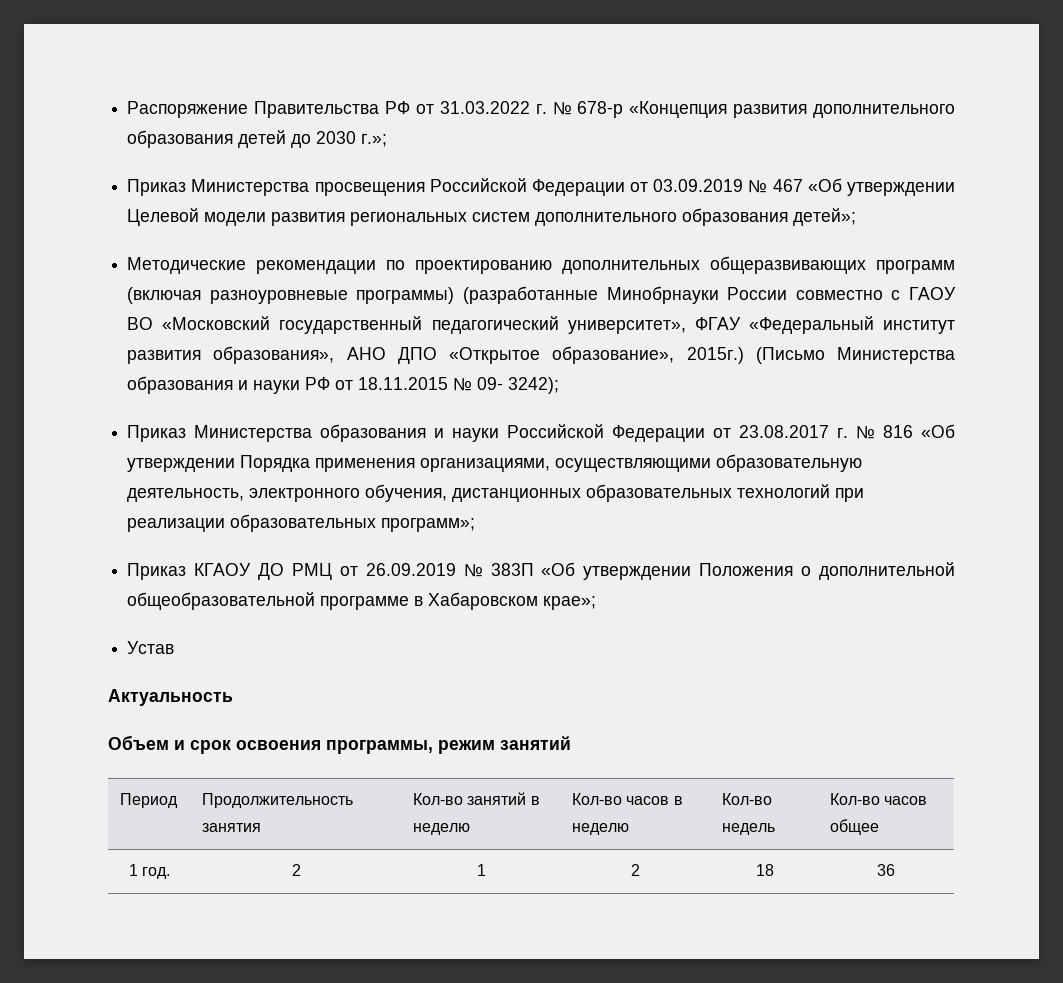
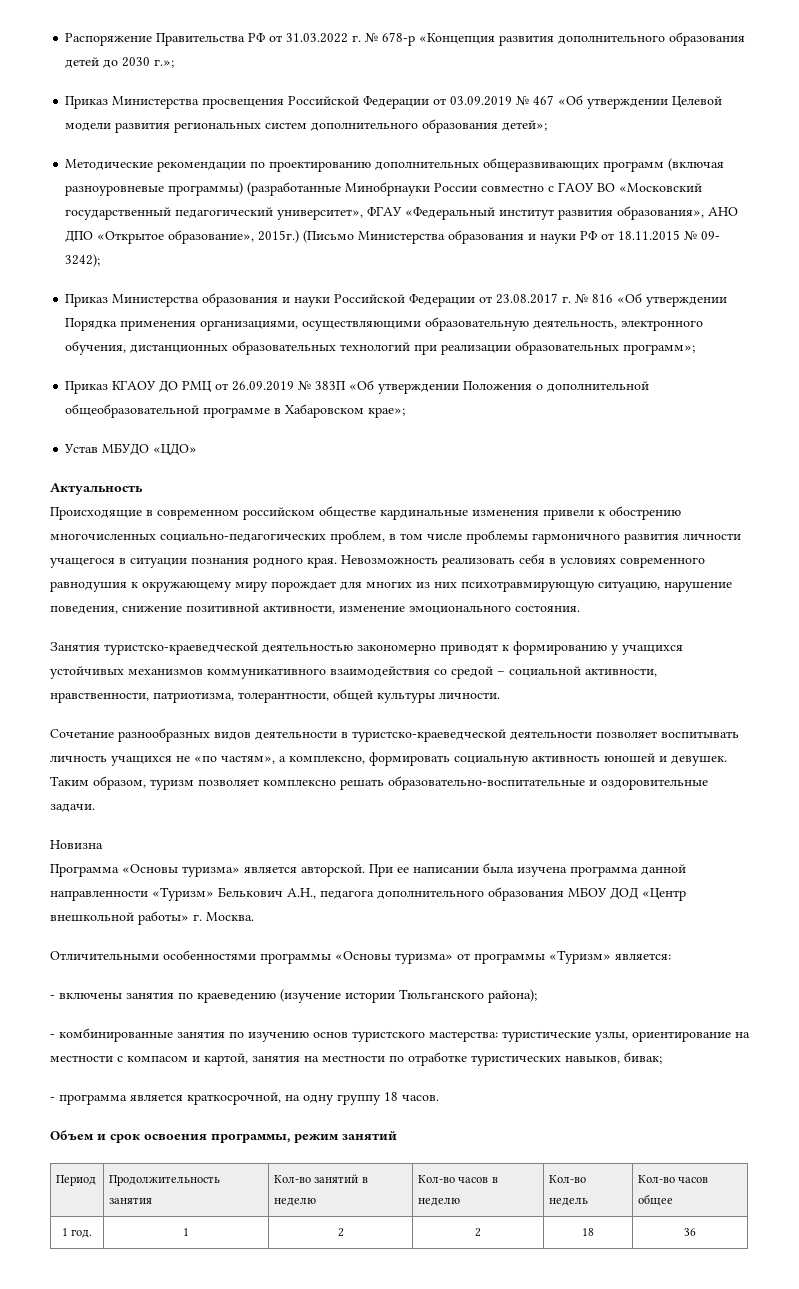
- Устав
+ Устав МБУДО «ЦДО»
+ Происходящие в современном российском обществе кардинальные изменения привели к обострению многочисленных социально-педагогических проблем, в том числе проблемы гармоничного развития личности учащегося в ситуации познания родного края. Невозможность реализовать себя в условиях современного равнодушия к окружающему миру порождает для многих из них психотравмирующую ситуацию, нарушение поведения, снижение позитивной активности, изменение эмоционального состояния.
+ Занятия туристско-краеведческой деятельностью закономерно приводят к формированию у учащихся устойчивых механизмов коммуникативного взаимодействия со средой – социальной активности, нравственности, патриотизма, толерантности, общей культуры личности.
+ Сочетание разнообразных видов деятельности в туристско-краеведческой деятельности позволяет воспитывать личность учащихся не «по частям», а комплексно, формировать социальную активность юношей и девушек. Таким образом, туризм позволяет комплексно решать образовательно-воспитательные и оздоровительные задачи.
+ Новизна
+ Программа «Основы туризма» является авторской. При ее написании была изучена программа данной направленности «Туризм» Белькович А.Н., педагога дополнительного образования МБОУ ДОД «Центр внешкольной работы» г. Москва.
+ Отличительными особенностями программы «Основы туризма» от программы «Туризм» является:
+ - включены занятия по краеведению (изучение истории Тюльганского района);
+ - комбинированные занятия по изучению основ туристского мастерства: туристические узлы, ориентирование на местности с компасом и картой, занятия на местности по отработке туристических навыков, бивак;
+ - программа является краткосрочной, на одну группу 18 часов.
- 1 год. | 2 | 1 | 2 | 18 | 36
+ 1 год. | 1 | 2 | 2 | 18 | 36

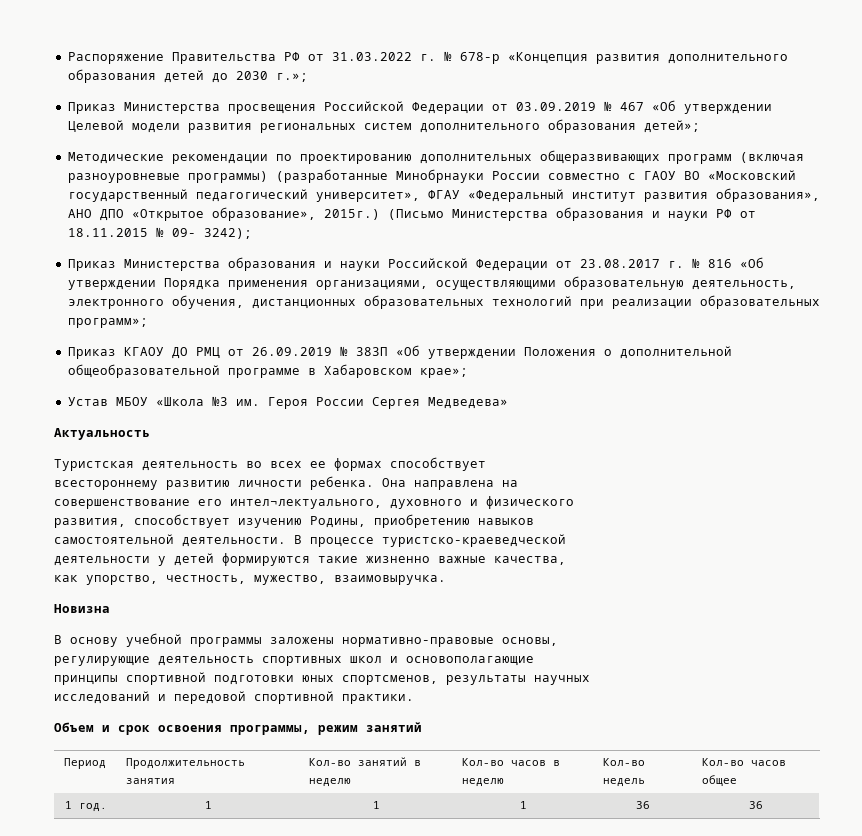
- Устав МБУДО «ЦДО»
+ Устав МБОУ «Школа №3 им. Героя России Сергея Медведева»
  Актуальность
- Происходящие в современном российском обществе кардинальные изменения привели к обострению многочисленных социально-педагогических проблем, в том числе проблемы гармоничного развития личности учащегося в ситуации познания родного края. Невозможность реализовать себя в условиях современного равнодушия к окружающему миру порождает для многих из них психотравмирующую ситуацию, нарушение поведения, снижение позитивной активности, изменение эмоционального состояния.
- Занятия туристско-краеведческой деятельностью закономерно приводят к формированию у учащихся устойчивых механизмов коммуникативного взаимодействия со средой – социальной активности, нравственности, патриотизма, толерантности, общей культуры личности.
- Сочетание разнообразных видов деятельности в туристско-краеведческой деятельности позволяет воспитывать личность учащихся не «по частям», а комплексно, формировать социальную активность юношей и девушек. Таким образом, туризм позволяет комплексно решать образовательно-воспитательные и оздоровительные задачи.
+ Туристская деятельность во всех ее формах способствует
+ всестороннему развитию личности ребенка. Она направлена на
+ совершенствование его интел¬лектуального, духовного и физического
+ развития, способствует изучению Родины, приобретению навыков
+ самостоятельной деятельности. В процессе туристско-краеведческой
+ деятельности у детей формируются такие жизненно важные качества,
+ как упорство, честность, мужество, взаимовыручка.
  Новизна
- Программа «Основы туризма» является авторской. При ее написании была изучена программа данной направленности «Туризм» Белькович А.Н., педагога дополнительного образования МБОУ ДОД «Центр внешкольной работы» г. Москва.
- Отличительными особенностями программы «Основы туризма» от программы «Туризм» является:
- - включены занятия по краеведению (изучение истории Тюльганского района);
- - комбинированные занятия по изучению основ туристского мастерства: туристические узлы, ориентирование на местности с компасом и картой, занятия на местности по отработке туристических навыков, бивак;
- - программа является краткосрочной, на одну группу 18 часов.
+ В основу учебной программы заложены нормативно-правовые основы,
+ регулирующие деятельность спортивных школ и основополагающие
+ принципы спортивной подготовки юных спортсменов, результаты научных
+ исследований и передовой спортивной практики.
- 1 год. | 1 | 2 | 2 | 18 | 36
+ 1 год. | 1 | 1 | 1 | 36 | 36

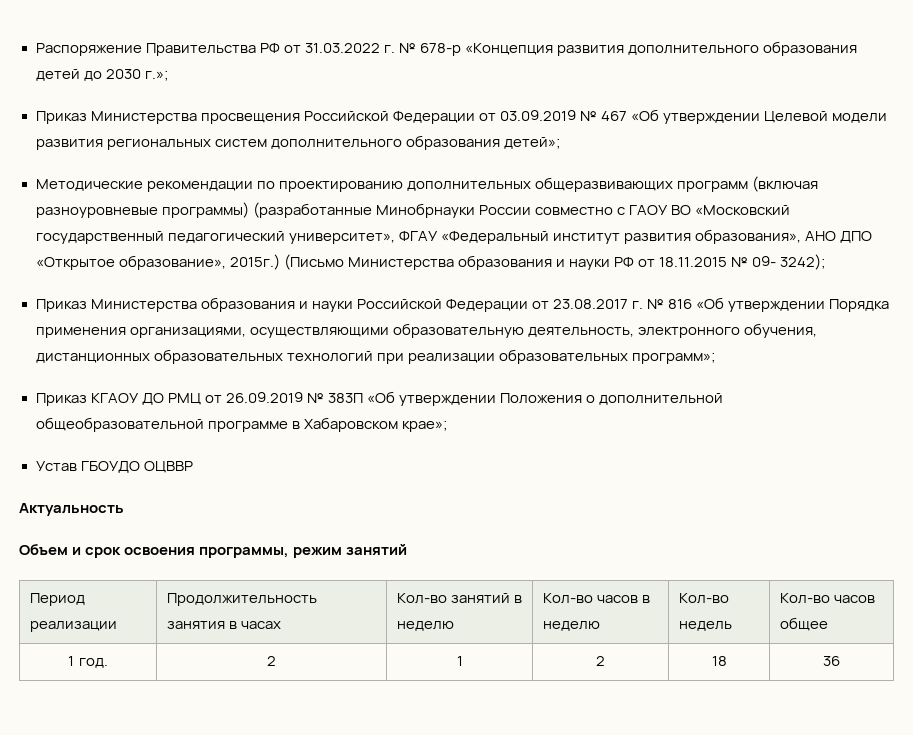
- Устав МБОУ «Школа №3 им. Героя России Сергея Медведева»
+ Устав ГБОУДО ОЦВВР
  Актуальность
- Туристская деятельность во всех ее формах способствует
- всестороннему развитию личности ребенка. Она направлена на
- совершенствование его интел¬лектуального, духовного и физического
- развития, способствует изучению Родины, приобретению навыков
- самостоятельной деятельности. В процессе туристско-краеведческой
- деятельности у детей формируются такие жизненно важные качества,
- как упорство, честность, мужество, взаимовыручка.
- Новизна
- В основу учебной программы заложены нормативно-правовые основы,
- регулирующие деятельность спортивных школ и основополагающие
- принципы спортивной подготовки юных спортсменов, результаты научных
- исследований и передовой спортивной практики.
- Период | Продолжительность занятия | Кол-во занятий в неделю | Кол-во часов в неделю | Кол-во недель | Кол-во часов общее
+ Период реализации | Продолжительность занятия в часах | Кол-во занятий в неделю | Кол-во часов в неделю | Кол-во недель | Кол-во часов общее
- 1 год. | 1 | 1 | 1 | 36 | 36
+ 1 год. | 2 | 1 | 2 | 18 | 36

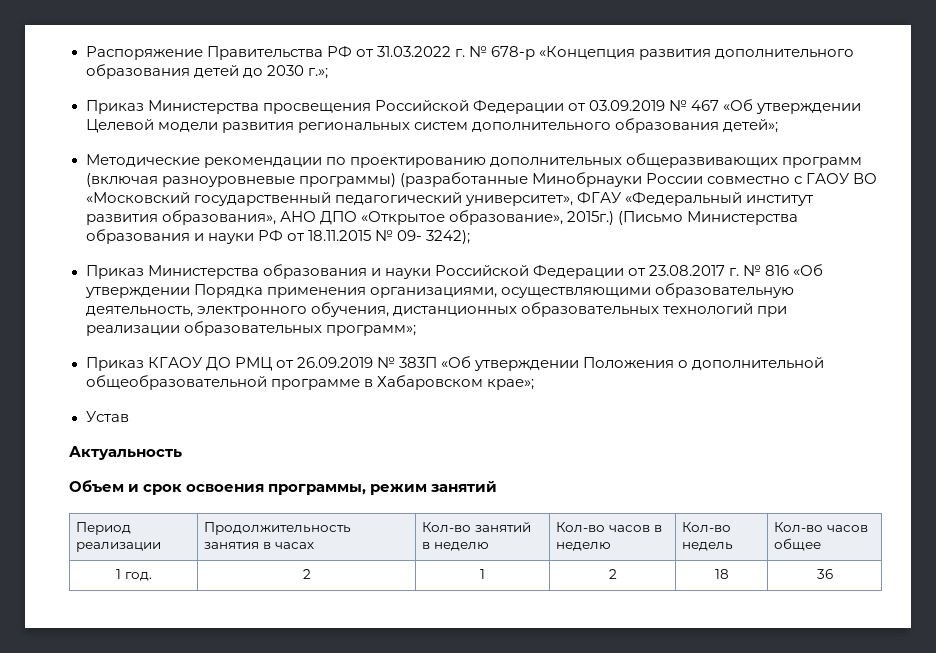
- Устав ГБОУДО ОЦВВР
+ Устав

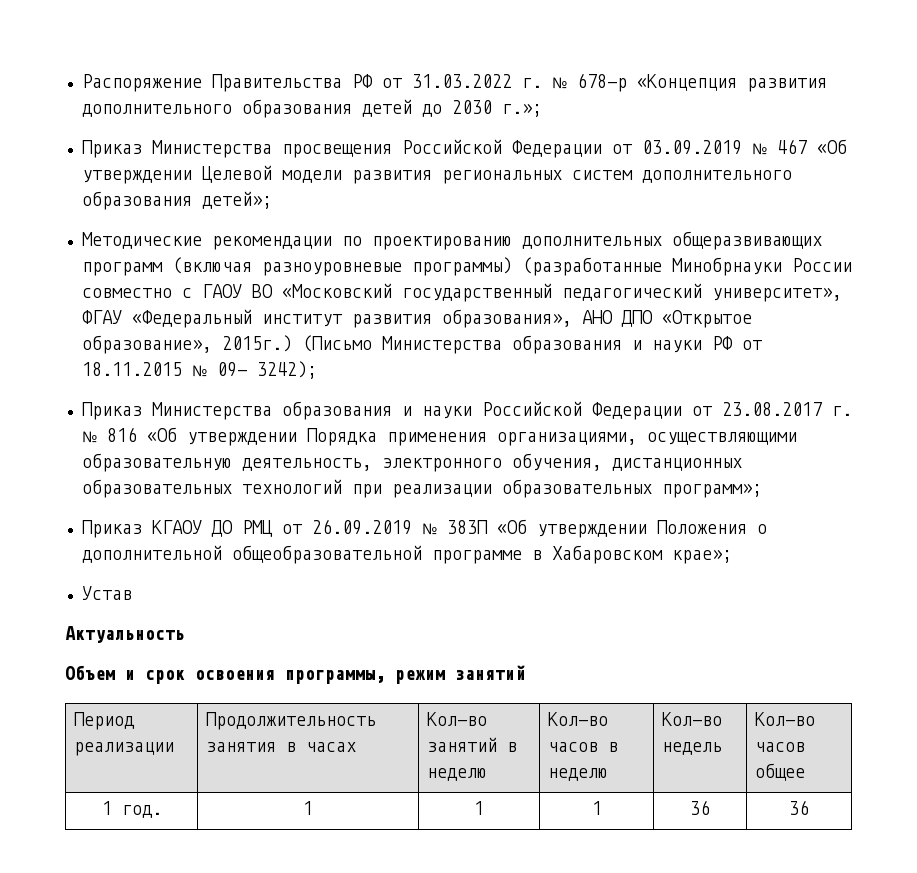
- 1 год. | 2 | 1 | 2 | 18 | 36
+ 1 год. | 1 | 1 | 1 | 36 | 36

